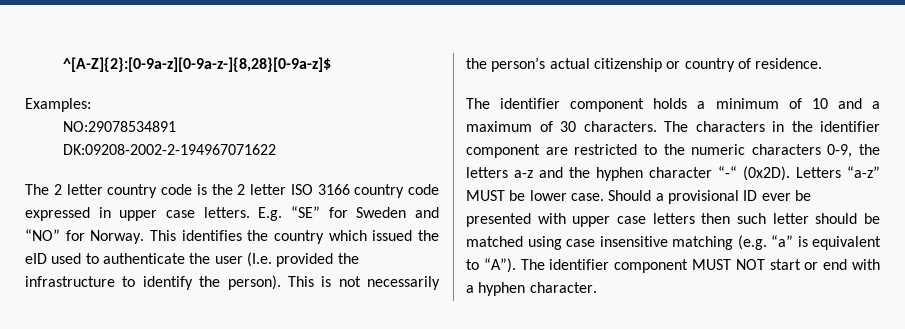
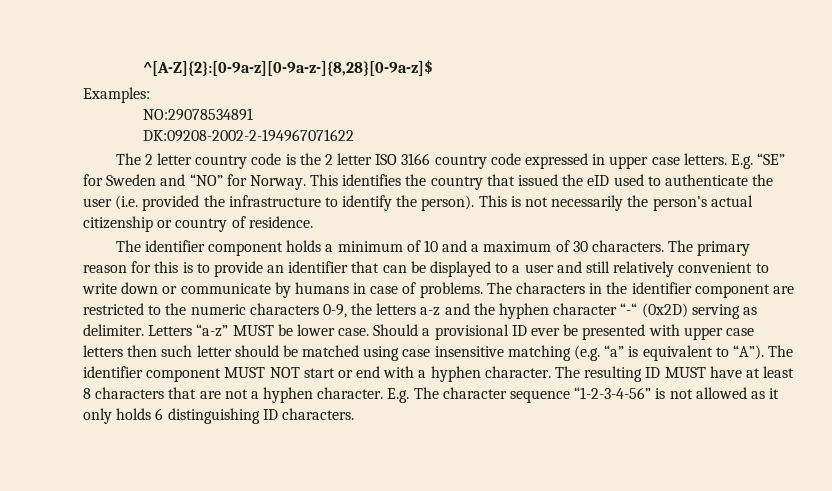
- This identifies the country which issued the eID used to authenticate the user (I.e. provided the infrastructure to identify the person).
+ This identifies the country that issued the eID used to authenticate the user (i.e. provided the infrastructure to identify the person).
- The characters in the identifier component are restricted to the numeric characters 0-9, the letters a-z and the hyphen character “-“ (0x2D).
+ The primary reason for this is to provide an identifier that can be displayed to a user and still relatively convenient to write down or communicate by humans in case of problems. The characters in the identifier component are restricted to the numeric characters 0-9, the letters a-z and the hyphen character “-“ (0x2D) serving as delimiter.
+ The resulting ID MUST have at least 8 characters that are not a hyphen character. E.g. The character sequence “1-2-3-4-56” is not allowed as it only holds 6 distinguishing ID characters.

